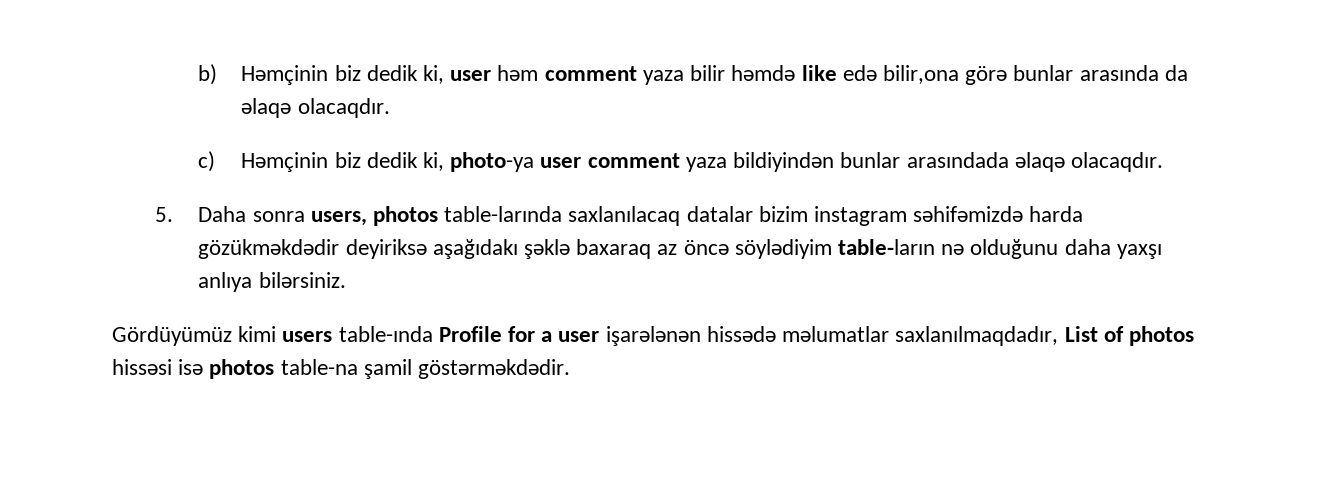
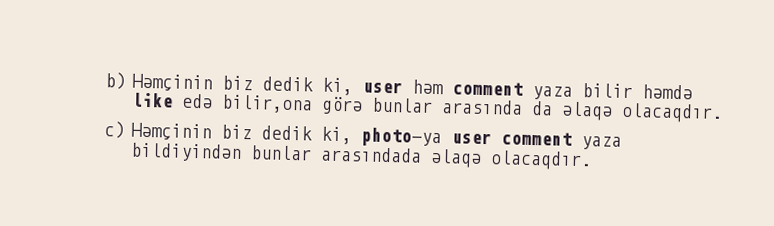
- 5. Daha sonra users, photos table-larında saxlanılacaq datalar bizim instagram səhifəmizdə harda gözükməkdədir deyiriksə aşağıdakı şəklə baxaraq az öncə söylədiyim table-ların nə olduğunu daha yaxşı anlıya bilərsiniz.
- Gördüyümüz kimi users table-ında Profile for a user işarələnən hissədə məlumatlar saxlanılmaqdadır, List of photos hissəsi isə photos table-na şamil göstərməkdədir.

